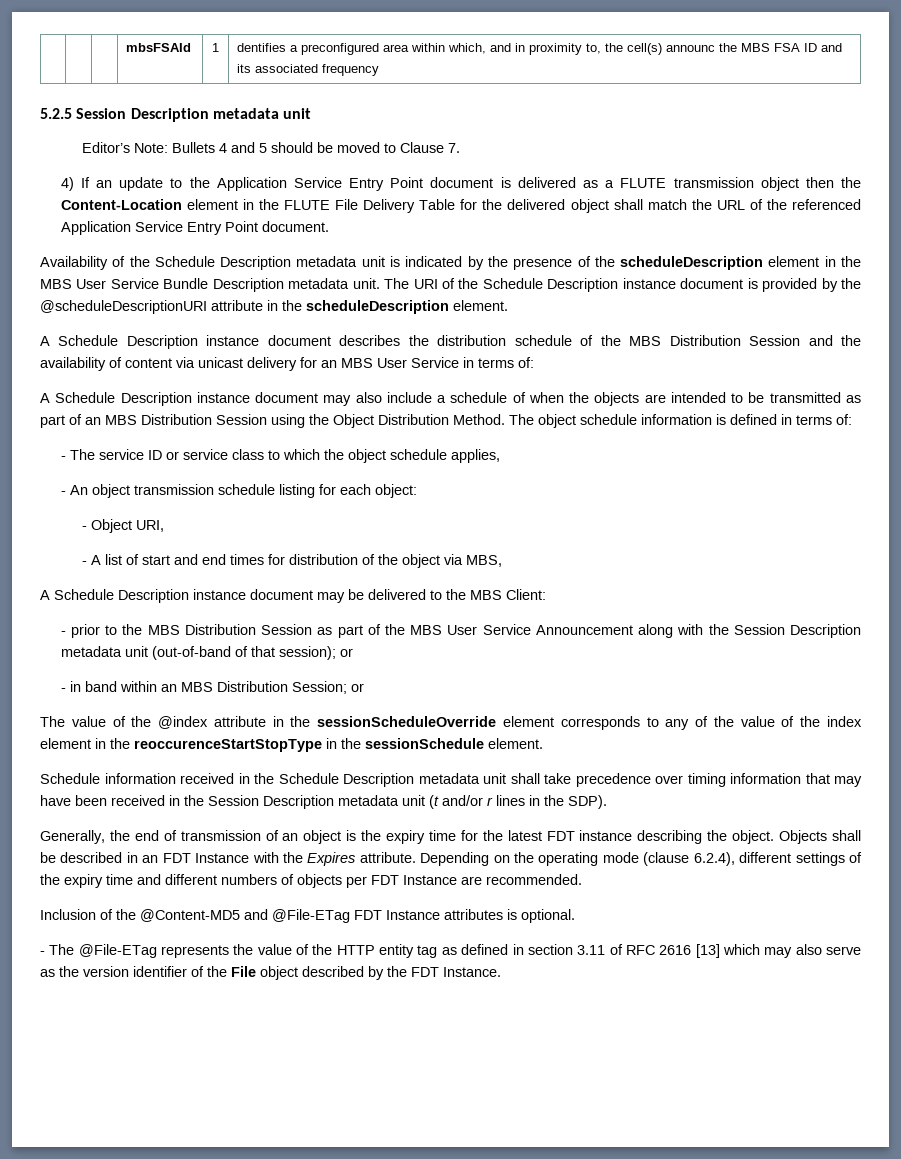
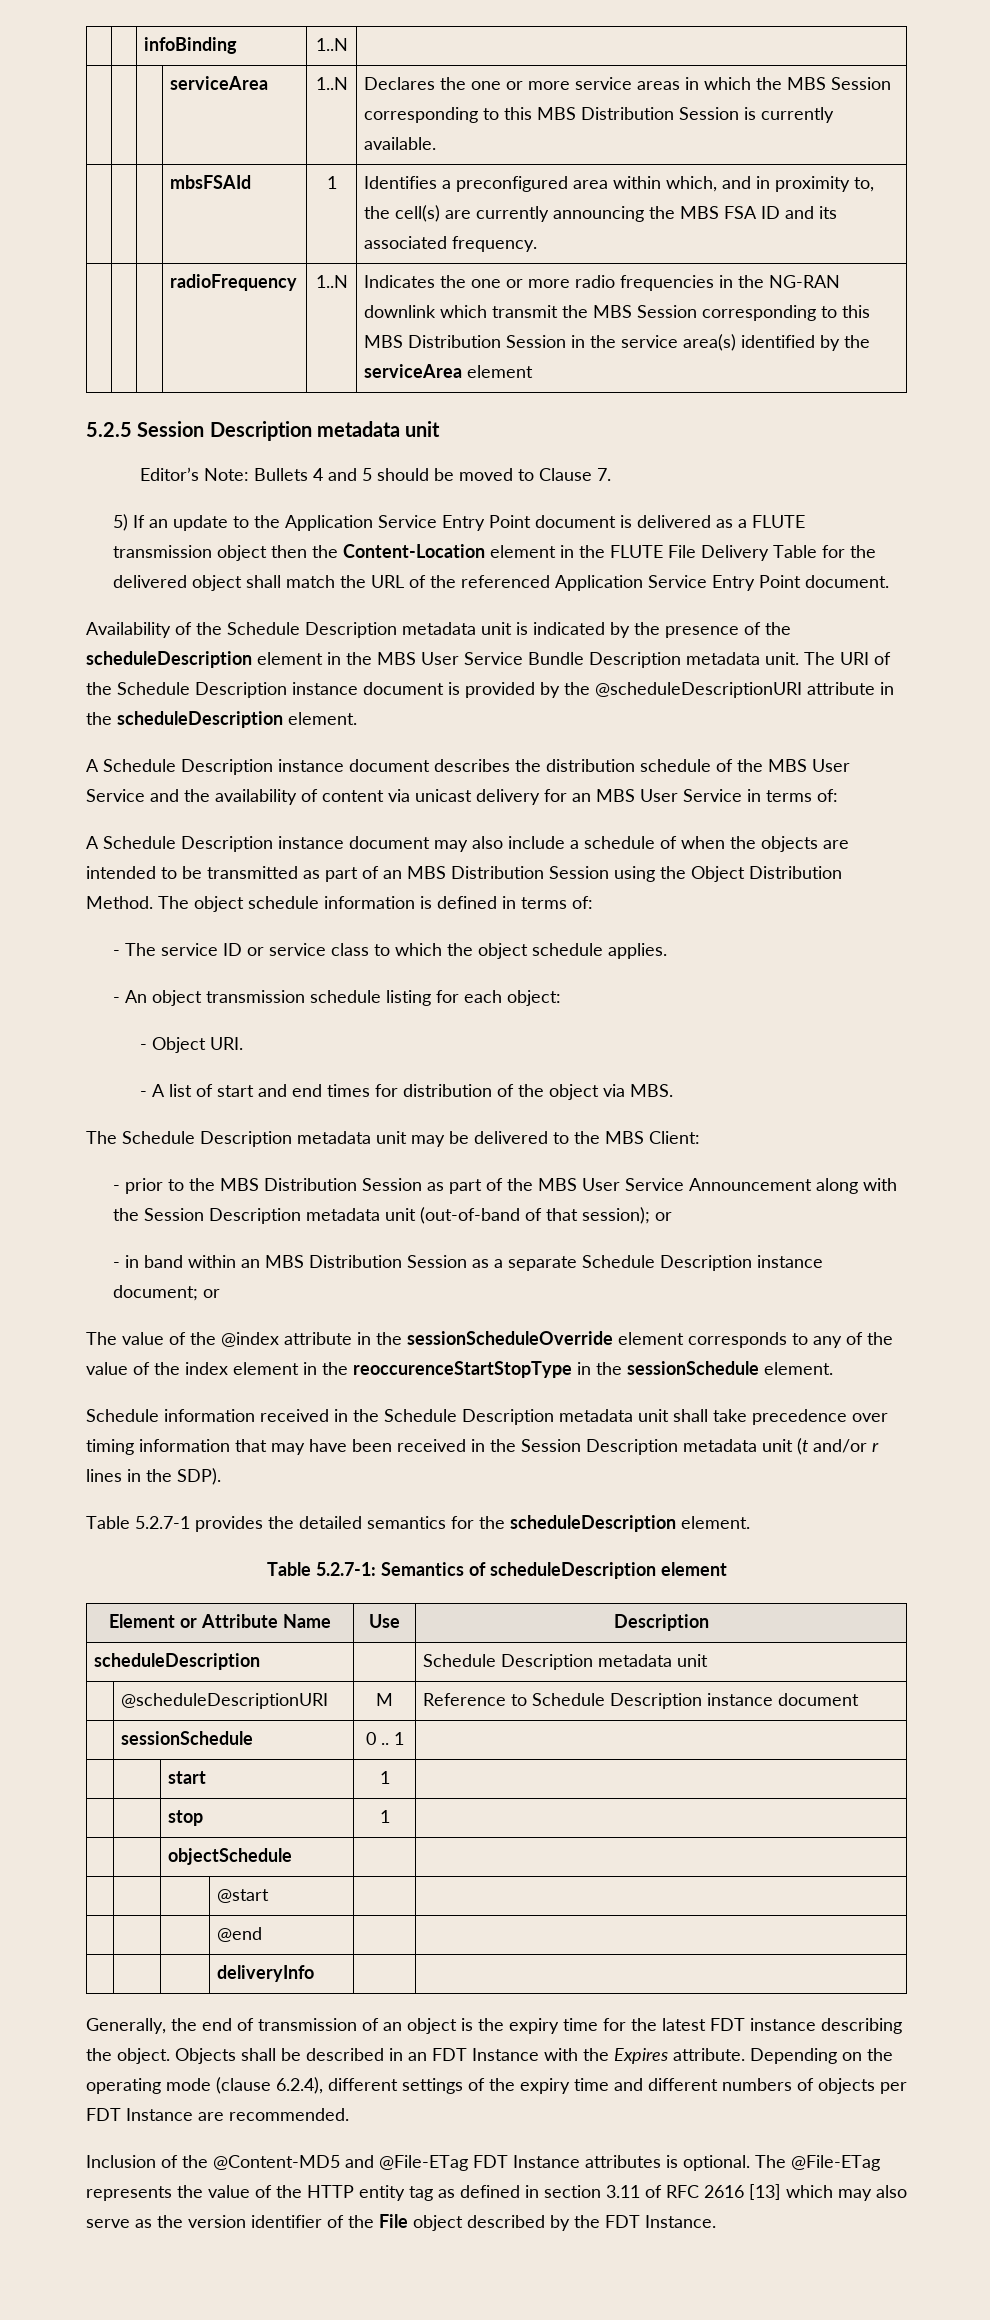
- | | | mbsFSAId | 1 | dentifies a preconfigured area within which, and in proximity to, the cell(s) announc the MBS FSA ID and its associated frequency
+ | | infoBinding | 1..N |
+ | | | serviceArea | 1..N | Declares the one or more service areas in which the MBS Session corresponding to this MBS Distribution Session is currently available.
+ | | | mbsFSAId | 1 | Identifies a preconfigured area within which, and in proximity to, the cell(s) are currently announcing the MBS FSA ID and its associated frequency.
+ | | | radioFrequency | 1..N | Indicates the one or more radio frequencies in the NG-RAN downlink which transmit the MBS Session corresponding to this MBS Distribution Session in the service area(s) identified by the serviceArea element
- 4) If an update to the Application Service Entry Point document is delivered as a FLUTE transmission object then the Content-Location element in the FLUTE File Delivery Table for the delivered object shall match the URL of the referenced Application Service Entry Point document.
+ 5) If an update to the Application Service Entry Point document is delivered as a FLUTE transmission object then the Content-Location element in the FLUTE File Delivery Table for the delivered object shall match the URL of the referenced Application Service Entry Point document.
- A Schedule Description instance document describes the distribution schedule of the MBS Distribution Session and the availability of content via unicast delivery for an MBS User Service in terms of:
+ A Schedule Description instance document describes the distribution schedule of the MBS User Service and the availability of content via unicast delivery for an MBS User Service in terms of:
- - The service ID or service class to which the object schedule applies,
+ - The service ID or service class to which the object schedule applies.
- - Object URI,
+ - Object URI.
- - A list of start and end times for distribution of the object via MBS,
- A Schedule Description instance document may be delivered to the MBS Client:
+ - A list of start and end times for distribution of the object via MBS.
+ The Schedule Description metadata unit may be delivered to the MBS Client:
- - in band within an MBS Distribution Session; or
+ - in band within an MBS Distribution Session as a separate Schedule Description instance document; or
+ Table 5.2.7-1 provides the detailed semantics for the scheduleDescription element.
+ Table 5.2.7-1: Semantics of scheduleDescription element
+ Element or Attribute Name | Use | Description
+ scheduleDescription | | Schedule Description metadata unit
+ | @scheduleDescriptionURI | M | Reference to Schedule Description instance document
+ | sessionSchedule | 0 .. 1 |
+ | | start | 1 |
+ | | stop | 1 |
+ | | objectSchedule | |
+ | | | @start | |
+ | | | @end | |
+ | | | deliveryInfo | |
- Inclusion of the @Content-MD5 and @File-ETag FDT Instance attributes is optional.
- - The @File-ETag represents the value of the HTTP entity tag as defined in section 3.11 of RFC 2616 [13] which may also serve as the version identifier of the File object described by the FDT Instance.
+ Inclusion of the @Content-MD5 and @File-ETag FDT Instance attributes is optional. The @File-ETag represents the value of the HTTP entity tag as defined in section 3.11 of RFC 2616 [13] which may also serve as the version identifier of the File object described by the FDT Instance.

